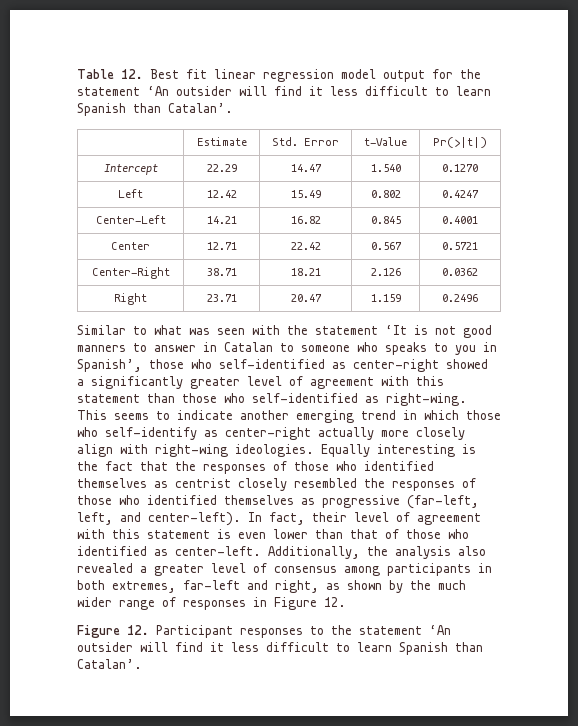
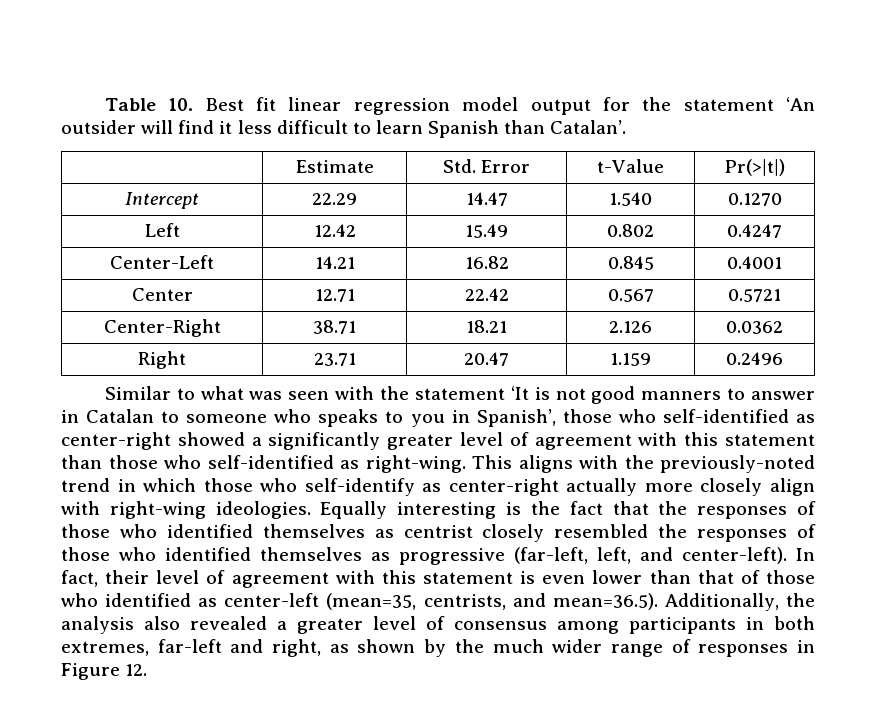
- Table 12. Best fit linear regression model output for the statement ‘An outsider will find it less difficult to learn Spanish than Catalan’.
+ Table 10. Best fit linear regression model output for the statement ‘An outsider will find it less difficult to learn Spanish than Catalan’.
- This seems to indicate another emerging trend in which those who self-identify as center-right actually more closely align with right-wing ideologies.
+ This aligns with the previously-noted trend in which those who self-identify as center-right actually more closely align with right-wing ideologies.
- In fact, their level of agreement with this statement is even lower than that of those who identified as center-left. Additionally, the analysis also revealed a greater level of consensus among participants in both extremes, far-left and right, as shown by the much wider range of responses in Figure 12.
+ In fact, their level of agreement with this statement is even lower than that of those who identified as center-left (mean=35, centrists, and mean=36.5). Additionally, the analysis also revealed a greater level of consensus among participants in both extremes, far-left and right, as shown by the much wider range of responses in Figure 12.
- Figure 12. Participant responses to the statement ‘An outsider will find it less difficult to learn Spanish than Catalan’.

